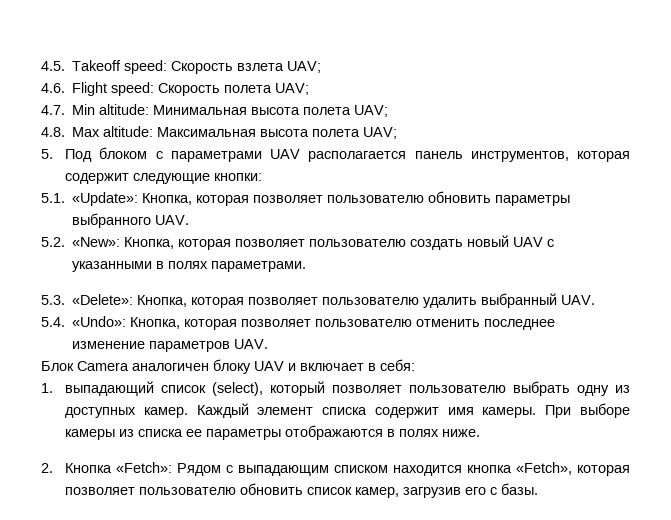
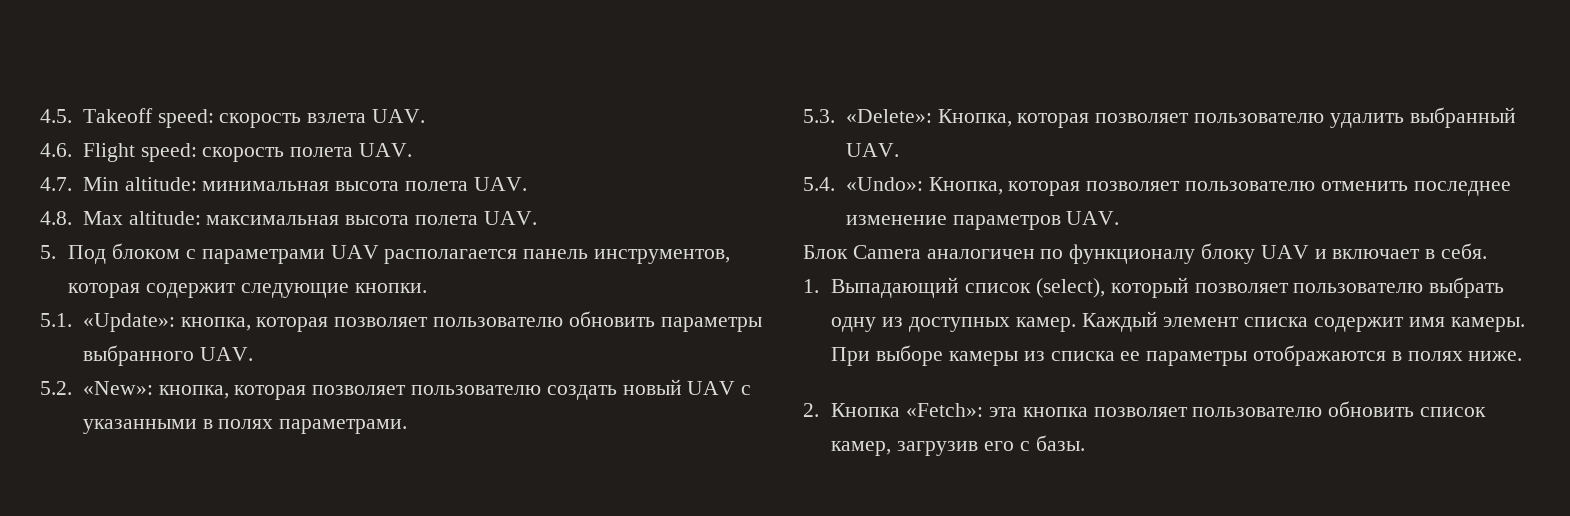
- 4.5. Takeoff speed: Скорость взлета UAV;
+ 4.5. Takeoff speed: скорость взлета UAV.
- 4.6. Flight speed: Скорость полета UAV;
+ 4.6. Flight speed: скорость полета UAV.
- 4.7. Min altitude: Минимальная высота полета UAV;
+ 4.7. Min altitude: минимальная высота полета UAV.
- 4.8. Max altitude: Максимальная высота полета UAV;
+ 4.8. Max altitude: максимальная высота полета UAV.
- 5. Под блоком с параметрами UAV располагается панель инструментов, которая содержит следующие кнопки:
+ 5. Под блоком с параметрами UAV располагается панель инструментов, которая содержит следующие кнопки.
- 5.1. «Update»: Кнопка, которая позволяет пользователю обновить параметры выбранного UAV.
+ 5.1. «Update»: кнопка, которая позволяет пользователю обновить параметры выбранного UAV.
- 5.2. «New»: Кнопка, которая позволяет пользователю создать новый UAV с указанными в полях параметрами.
+ 5.2. «New»: кнопка, которая позволяет пользователю создать новый UAV с указанными в полях параметрами.
- Блок Camera аналогичен блоку UAV и включает в себя:
+ Блок Camera аналогичен по функционалу блоку UAV и включает в себя.
- 1. выпадающий список (select), который позволяет пользователю выбрать одну из доступных камер.
+ 1. Выпадающий список (select), который позволяет пользователю выбрать одну из доступных камер.
- 2. Кнопка «Fetch»: Рядом с выпадающим списком находится кнопка «Fetch», которая позволяет пользователю обновить список камер, загрузив его с базы.
+ 2. Кнопка «Fetch»: эта кнопка позволяет пользователю обновить список камер, загрузив его с базы.

